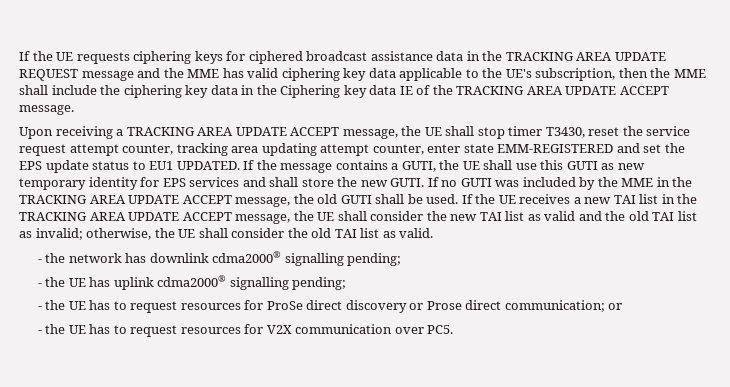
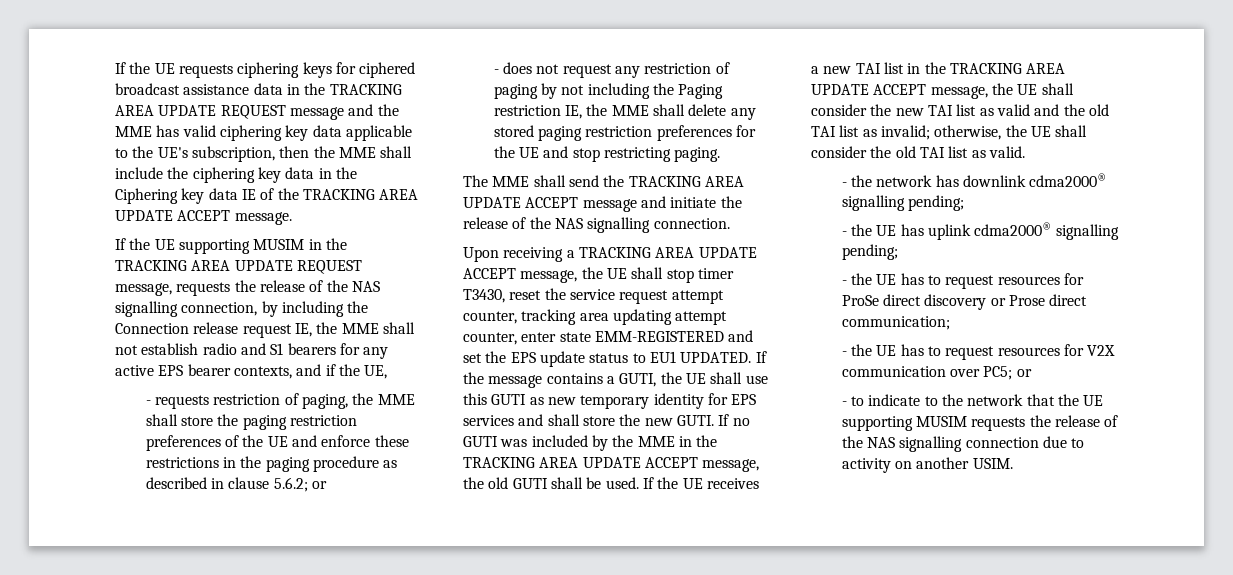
+ If the UE supporting MUSIM in the TRACKING AREA UPDATE REQUEST message, requests the release of the NAS signalling connection, by including the Connection release request IE, the MME shall not establish radio and S1 bearers for any active EPS bearer contexts, and if the UE,
+ - requests restriction of paging, the MME shall store the paging restriction preferences of the UE and enforce these restrictions in the paging procedure as described in clause 5.6.2; or
+ - does not request any restriction of paging by not including the Paging restriction IE, the MME shall delete any stored paging restriction preferences for the UE and stop restricting paging.
+ The MME shall send the TRACKING AREA UPDATE ACCEPT message and initiate the release of the NAS signalling connection.
- - the UE has to request resources for ProSe direct discovery or Prose direct communication; or
+ - the UE has to request resources for ProSe direct discovery or Prose direct communication;
- - the UE has to request resources for V2X communication over PC5.
+ - the UE has to request resources for V2X communication over PC5; or
+ - to indicate to the network that the UE supporting MUSIM requests the release of the NAS signalling connection due to activity on another USIM.

